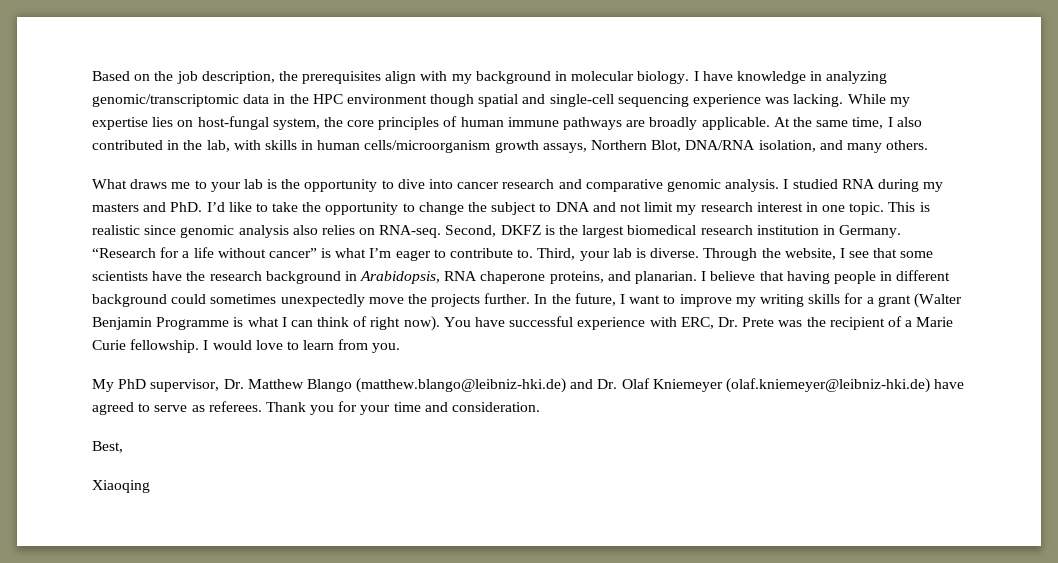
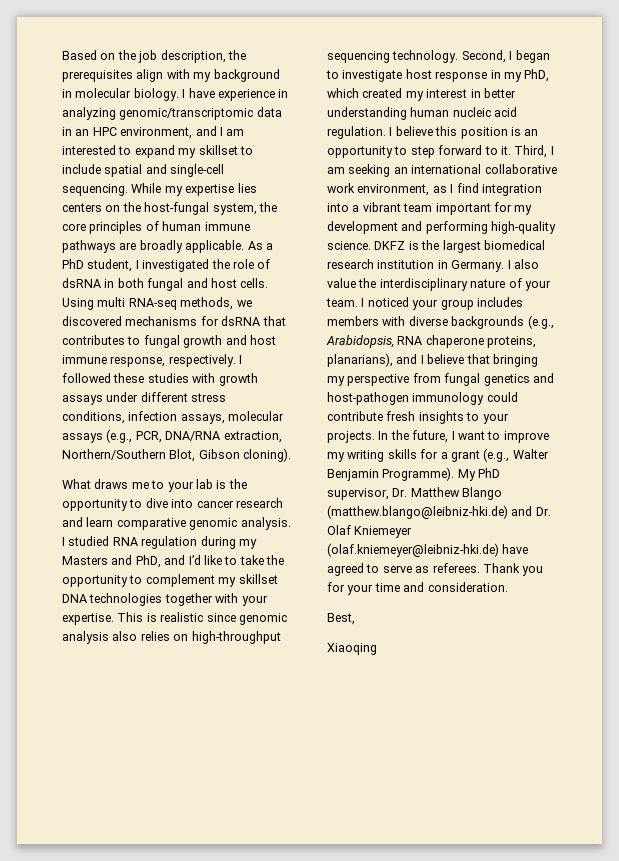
- I have knowledge in analyzing genomic/transcriptomic data in the HPC environment though spatial and single-cell sequencing experience was lacking.
+ I have experience in analyzing genomic/transcriptomic data in an HPC environment, and I am interested to expand my skillset to include spatial and single-cell sequencing.
- While my expertise lies on host-fungal system, the core principles of human immune pathways are broadly applicable.
+ While my expertise lies centers on the host-fungal system, the core principles of human immune pathways are broadly applicable.
- At the same time, I also contributed in the lab, with skills in human cells/microorganism growth assays, Northern Blot, DNA/RNA isolation, and many others.
+ As a PhD student, I investigated the role of dsRNA in both fungal and host cells. Using multi RNA-seq methods, we discovered mechanisms for dsRNA that contributes to fungal growth and host immune response, respectively. I followed these studies with growth assays under different stress conditions, infection assays, molecular assays (e.g., PCR, DNA/RNA extraction, Northern/Southern Blot, Gibson cloning).
- What draws me to your lab is the opportunity to dive into cancer research and comparative genomic analysis.
+ What draws me to your lab is the opportunity to dive into cancer research and learn comparative genomic analysis.
- I studied RNA during my masters and PhD. I’d like to take the opportunity to change the subject to DNA and not limit my research interest in one topic.
+ I studied RNA regulation during my Masters and PhD, and I’d like to take the opportunity to complement my skillset DNA technologies together with your expertise.
- This is realistic since genomic analysis also relies on RNA-seq. Second, DKFZ is the largest biomedical research institution in Germany.
+ This is realistic since genomic analysis also relies on high-throughput sequencing technology. Second, I began to investigate host response in my PhD, which created my interest in better understanding human nucleic acid regulation. I believe this position is an opportunity to step forward to it. Third, I am seeking an international collaborative work environment, as I find integration into a vibrant team important for my development and performing high-quality science. DKFZ is the largest biomedical research institution in Germany.
- “Research for a life without cancer” is what I’m eager to contribute to. Third, your lab is diverse. Through the website, I see that some scientists have the research background in Arabidopsis, RNA chaperone proteins, and planarian. I believe that having people in different background could sometimes unexpectedly move the projects further.
+ I also value the interdisciplinary nature of your team. I noticed your group includes members with diverse backgrounds (e.g., Arabidopsis, RNA chaperone proteins, planarians), and I believe that bringing my perspective from fungal genetics and host-pathogen immunology could contribute fresh insights to your projects.
- In the future, I want to improve my writing skills for a grant (Walter Benjamin Programme is what I can think of right now). You have successful experience with ERC, Dr. Prete was the recipient of a Marie Curie fellowship. I would love to learn from you.
- My PhD supervisor, Dr. Matthew Blango (matthew.blango@leibniz-hki.de) and Dr. Olaf Kniemeyer (olaf.kniemeyer@leibniz-hki.de) have agreed to serve as referees.
+ In the future, I want to improve my writing skills for a grant (e.g., Walter Benjamin Programme). My PhD supervisor, Dr. Matthew Blango (matthew.blango@leibniz-hki.de) and Dr. Olaf Kniemeyer (olaf.kniemeyer@leibniz-hki.de) have agreed to serve as referees.

